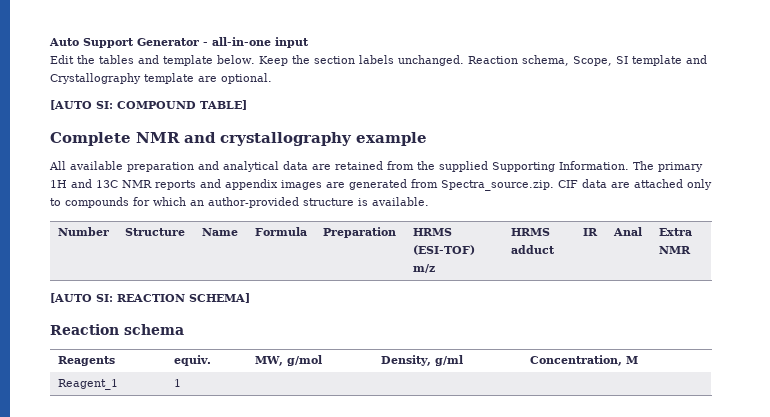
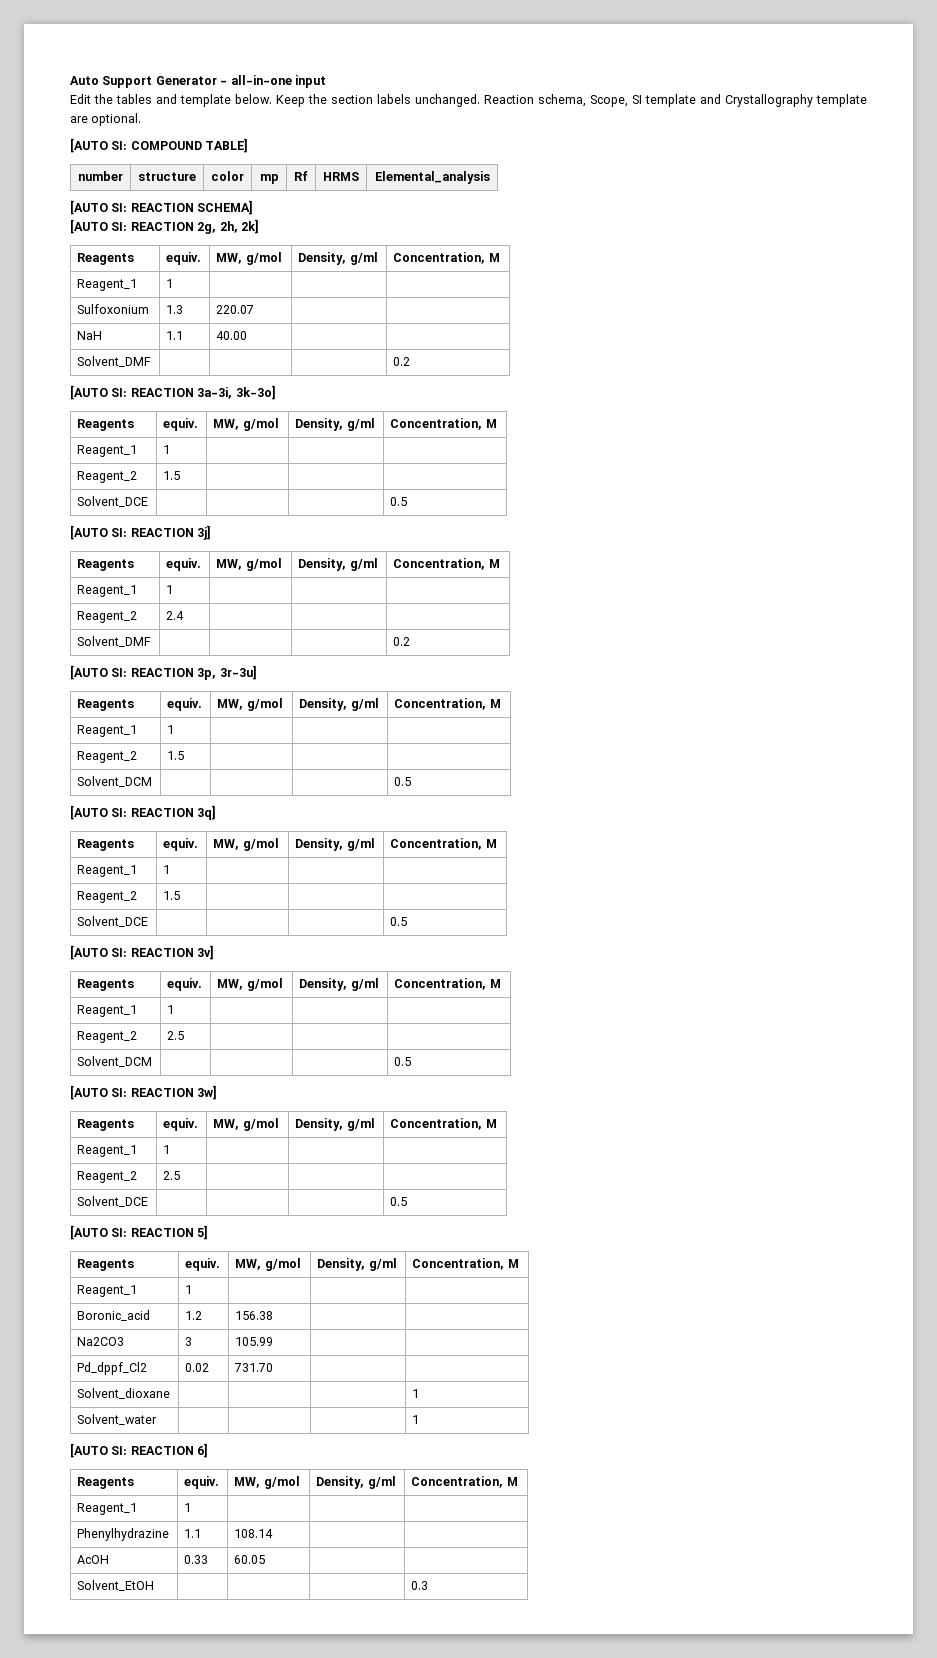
- Complete NMR and crystallography example
- All available preparation and analytical data are retained from the supplied Supporting Information. The primary 1H and 13C NMR reports and appendix images are generated from Spectra_source.zip. CIF data are attached only to compounds for which an author-provided structure is available.
- Number | Structure | Name | Formula | Preparation | HRMS (ESI-TOF) m/z | HRMS adduct | IR | Anal | Extra NMR
+ number | structure | color | mp | Rf | HRMS | Elemental_analysis
  [AUTO SI: REACTION SCHEMA]
- Reaction schema
+ [AUTO SI: REACTION 2g, 2h, 2k]
+ Sulfoxonium | 1.3 | 220.07 | |
+ NaH | 1.1 | 40.00 | |
+ Solvent_DMF | | | | 0.2
+ [AUTO SI: REACTION 3a-3i, 3k-3o]
+ Reagents | equiv. | MW, g/mol | Density, g/ml | Concentration, M
+ Reagent_1 | 1 | | |
+ Reagent_2 | 1.5 | | |
+ Solvent_DCE | | | | 0.5
+ [AUTO SI: REACTION 3j]
+ Reagents | equiv. | MW, g/mol | Density, g/ml | Concentration, M
+ Reagent_1 | 1 | | |
+ Reagent_2 | 2.4 | | |
+ Solvent_DMF | | | | 0.2
+ [AUTO SI: REACTION 3p, 3r-3u]
+ Reagents | equiv. | MW, g/mol | Density, g/ml | Concentration, M
+ Reagent_1 | 1 | | |
+ Reagent_2 | 1.5 | | |
+ Solvent_DCM | | | | 0.5
+ [AUTO SI: REACTION 3q]
+ Reagents | equiv. | MW, g/mol | Density, g/ml | Concentration, M
+ Reagent_1 | 1 | | |
+ Reagent_2 | 1.5 | | |
+ Solvent_DCE | | | | 0.5
+ [AUTO SI: REACTION 3v]
+ Reagents | equiv. | MW, g/mol | Density, g/ml | Concentration, M
+ Reagent_1 | 1 | | |
+ Reagent_2 | 2.5 | | |
+ Solvent_DCM | | | | 0.5
+ [AUTO SI: REACTION 3w]
+ Reagents | equiv. | MW, g/mol | Density, g/ml | Concentration, M
+ Reagent_1 | 1 | | |
+ Reagent_2 | 2.5 | | |
+ Solvent_DCE | | | | 0.5
+ [AUTO SI: REACTION 5]
+ Reagents | equiv. | MW, g/mol | Density, g/ml | Concentration, M
+ Reagent_1 | 1 | | |
+ Boronic_acid | 1.2 | 156.38 | |
+ Na2CO3 | 3 | 105.99 | |
+ Pd_dppf_Cl2 | 0.02 | 731.70 | |
+ Solvent_dioxane | | | | 1
+ Solvent_water | | | | 1
+ [AUTO SI: REACTION 6]
+ Reagents | equiv. | MW, g/mol | Density, g/ml | Concentration, M
+ Reagent_1 | 1 | | |
+ Phenylhydrazine | 1.1 | 108.14 | |
+ AcOH | 0.33 | 60.05 | |
+ Solvent_EtOH | | | | 0.3

